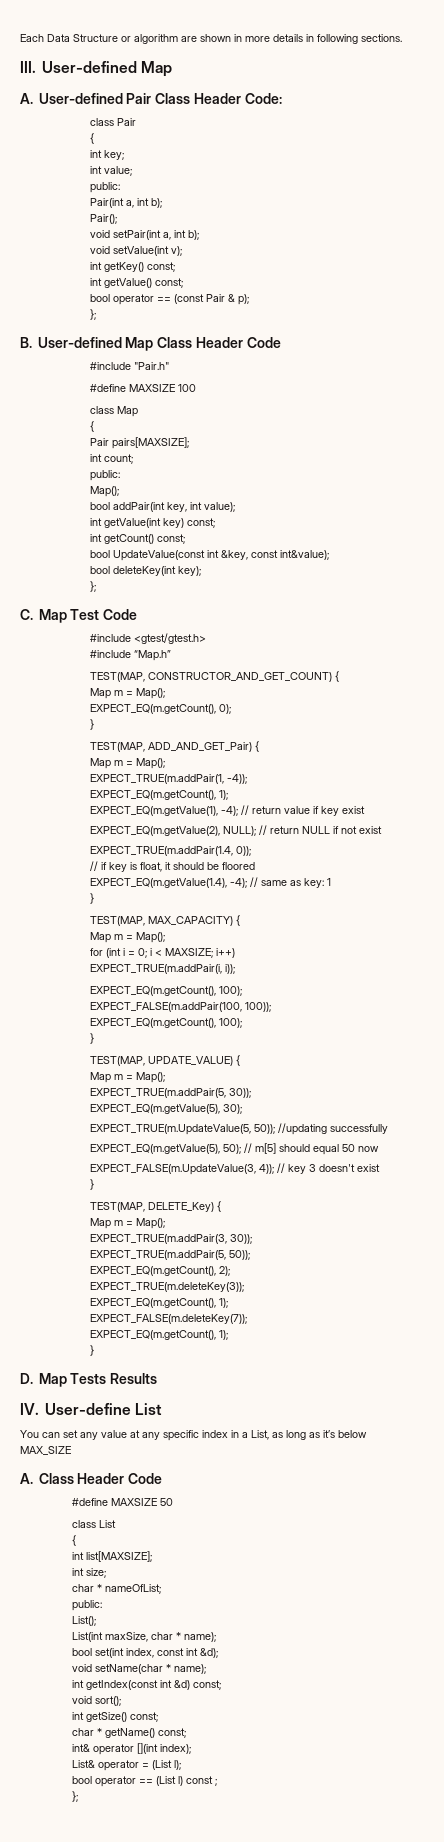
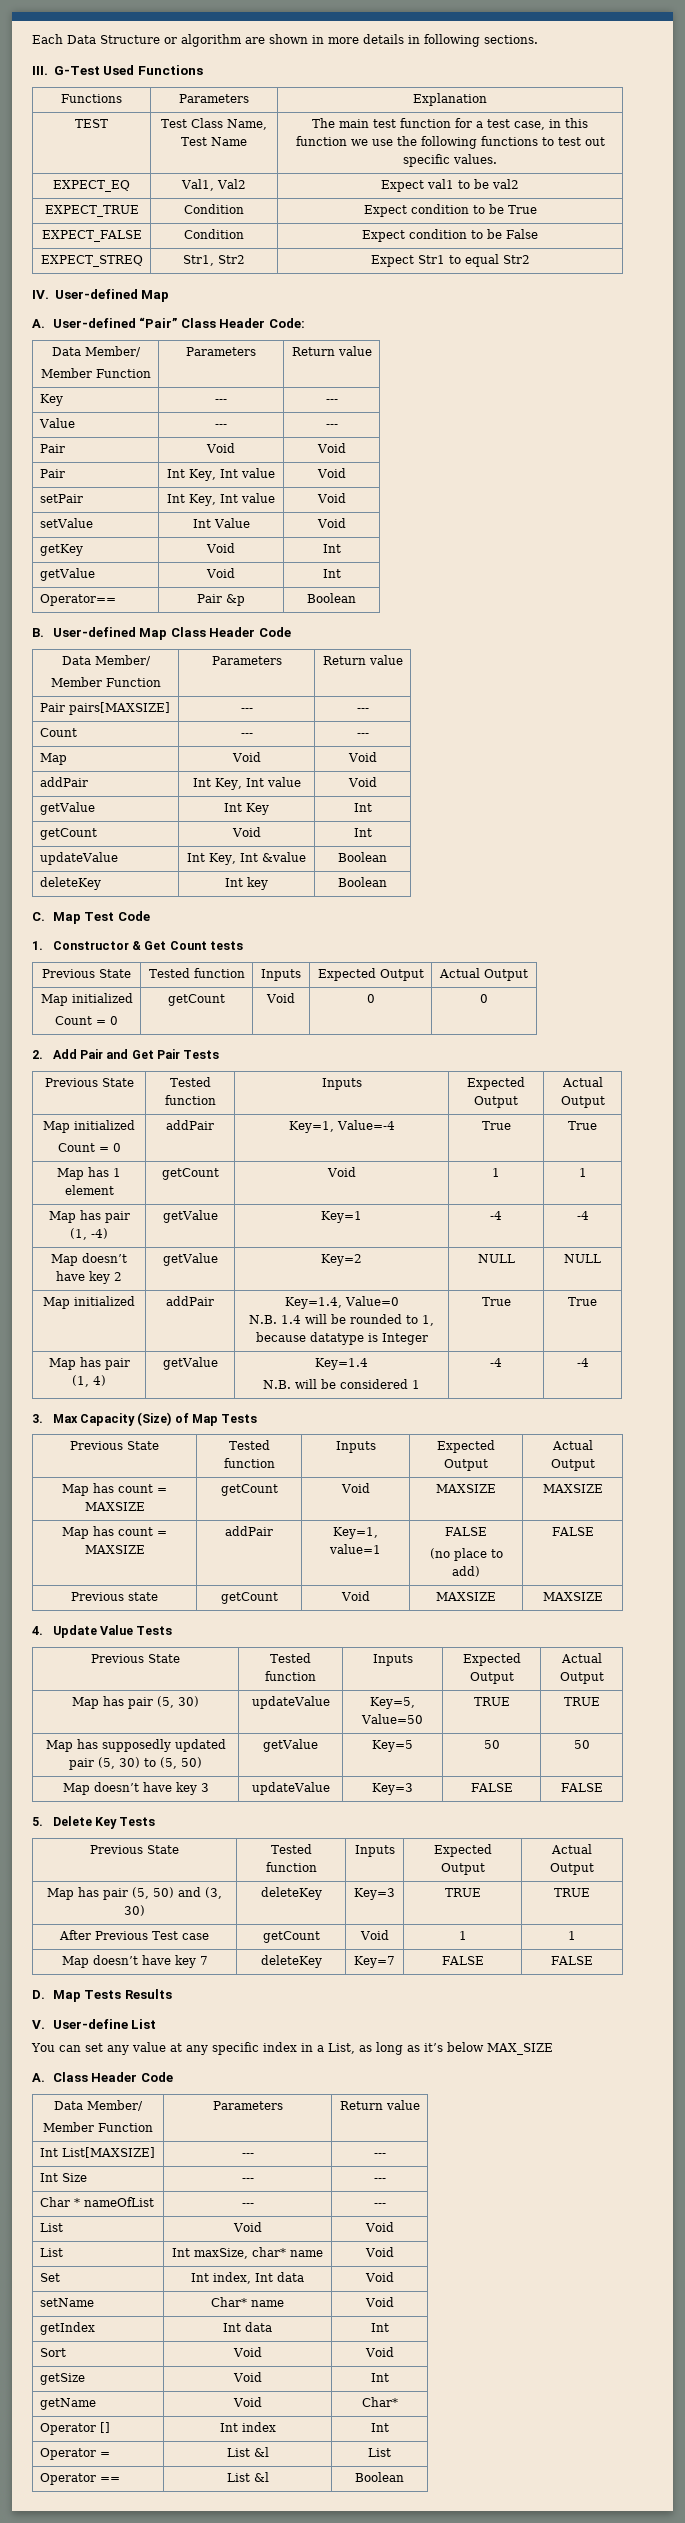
- III. User-defined Map
+ III. G-Test Used Functions
+ Functions | Parameters | Explanation
+ TEST | Test Class Name, Test Name | The main test function for a test case, in this function we use the following functions to test out specific values.
+ EXPECT_EQ | Val1, Val2 | Expect val1 to be val2
+ EXPECT_TRUE | Condition | Expect condition to be True
+ EXPECT_FALSE | Condition | Expect condition to be False
+ EXPECT_STREQ | Str1, Str2 | Expect Str1 to equal Str2
+ IV. User-defined Map
- A. User-defined Pair Class Header Code:
- class Pair
- {
- int key;
- int value;
- public:
- Pair(int a, int b);
- Pair();
- void setPair(int a, int b);
- void setValue(int v);
- int getKey() const;
- int getValue() const;
- bool operator == (const Pair & p);
- };
+ A. User-defined “Pair” Class Header Code:
+ Data Member/
+ Member Function | Parameters | Return value
+ Key | --- | ---
+ Value | --- | ---
+ Pair | Void | Void
+ Pair | Int Key, Int value | Void
+ setPair | Int Key, Int value | Void
+ setValue | Int Value | Void
+ getKey | Void | Int
+ getValue | Void | Int
+ Operator== | Pair &p | Boolean
  B. User-defined Map Class Header Code
- #include "Pair.h"
- #define MAXSIZE 100
- class Map
- {
- Pair pairs[MAXSIZE];
- int count;
- public:
- Map();
- bool addPair(int key, int value);
- int getValue(int key) const;
- int getCount() const;
- bool UpdateValue(const int &key, const int&value);
- bool deleteKey(int key);
- };
+ Data Member/
+ Member Function | Parameters | Return value
+ Pair pairs[MAXSIZE] | --- | ---
+ Count | --- | ---
+ Map | Void | Void
+ addPair | Int Key, Int value | Void
+ getValue | Int Key | Int
+ getCount | Void | Int
+ updateValue | Int Key, Int &value | Boolean
+ deleteKey | Int key | Boolean
  C. Map Test Code
- #include <gtest/gtest.h>
- #include “Map.h”
- TEST(MAP, CONSTRUCTOR_AND_GET_COUNT) {
- Map m = Map();
- EXPECT_EQ(m.getCount(), 0);
- }
- TEST(MAP, ADD_AND_GET_Pair) {
- Map m = Map();
- EXPECT_TRUE(m.addPair(1, -4));
- EXPECT_EQ(m.getCount(), 1);
- EXPECT_EQ(m.getValue(1), -4); // return value if key exist
- EXPECT_EQ(m.getValue(2), NULL); // return NULL if not exist
- EXPECT_TRUE(m.addPair(1.4, 0));
- // if key is float, it should be floored
- EXPECT_EQ(m.getValue(1.4), -4); // same as key: 1
- }
- TEST(MAP, MAX_CAPACITY) {
- Map m = Map();
- for (int i = 0; i < MAXSIZE; i++)
- EXPECT_TRUE(m.addPair(i, i));
- EXPECT_EQ(m.getCount(), 100);
- EXPECT_FALSE(m.addPair(100, 100));
- EXPECT_EQ(m.getCount(), 100);
- }
- TEST(MAP, UPDATE_VALUE) {
- Map m = Map();
- EXPECT_TRUE(m.addPair(5, 30));
- EXPECT_EQ(m.getValue(5), 30);
- EXPECT_TRUE(m.UpdateValue(5, 50)); //updating successfully
- EXPECT_EQ(m.getValue(5), 50); // m[5] should equal 50 now
- EXPECT_FALSE(m.UpdateValue(3, 4)); // key 3 doesn't exist
- }
- TEST(MAP, DELETE_Key) {
- Map m = Map();
- EXPECT_TRUE(m.addPair(3, 30));
- EXPECT_TRUE(m.addPair(5, 50));
- EXPECT_EQ(m.getCount(), 2);
- EXPECT_TRUE(m.deleteKey(3));
- EXPECT_EQ(m.getCount(), 1);
- EXPECT_FALSE(m.deleteKey(7));
- EXPECT_EQ(m.getCount(), 1);
- }
+ 1. Constructor & Get Count tests
+ Previous State | Tested function | Inputs | Expected Output | Actual Output
+ Map initialized
+ Count = 0 | getCount | Void | 0 | 0
+ 2. Add Pair and Get Pair Tests
+ Previous State | Tested function | Inputs | Expected Output | Actual Output
+ Map initialized
+ Count = 0 | addPair | Key=1, Value=-4 | True | True
+ Map has 1 element | getCount | Void | 1 | 1
+ Map has pair (1, -4) | getValue | Key=1 | -4 | -4
+ Map doesn’t have key 2 | getValue | Key=2 | NULL | NULL
+ Map initialized | addPair | Key=1.4, Value=0
+ N.B. 1.4 will be rounded to 1, because datatype is Integer | True | True
+ Map has pair (1, 4) | getValue | Key=1.4
+ N.B. will be considered 1 | -4 | -4
+ 3. Max Capacity (Size) of Map Tests
+ Previous State | Tested function | Inputs | Expected Output | Actual Output
+ Map has count = MAXSIZE | getCount | Void | MAXSIZE | MAXSIZE
+ Map has count = MAXSIZE | addPair | Key=1, value=1 | FALSE
+ (no place to add) | FALSE
+ Previous state | getCount | Void | MAXSIZE | MAXSIZE
+ 4. Update Value Tests
+ Previous State | Tested function | Inputs | Expected Output | Actual Output
+ Map has pair (5, 30) | updateValue | Key=5, Value=50 | TRUE | TRUE
+ Map has supposedly updated pair (5, 30) to (5, 50) | getValue | Key=5 | 50 | 50
+ Map doesn’t have key 3 | updateValue | Key=3 | FALSE | FALSE
+ 5. Delete Key Tests
+ Previous State | Tested function | Inputs | Expected Output | Actual Output
+ Map has pair (5, 50) and (3, 30) | deleteKey | Key=3 | TRUE | TRUE
+ After Previous Test case | getCount | Void | 1 | 1
+ Map doesn’t have key 7 | deleteKey | Key=7 | FALSE | FALSE
- IV. User-define List
+ V. User-define List
  A. Class Header Code
- #define MAXSIZE 50
- class List
- {
- int list[MAXSIZE];
- int size;
- char * nameOfList;
- public:
- List();
- List(int maxSize, char * name);
- bool set(int index, const int &d);
- void setName(char * name);
- int getIndex(const int &d) const;
- void sort();
- int getSize() const;
- char * getName() const;
- int& operator [](int index);
- List& operator = (List l);
- bool operator == (List l) const ;
- };
+ Data Member/
+ Member Function | Parameters | Return value
+ Int List[MAXSIZE] | --- | ---
+ Int Size | --- | ---
+ Char * nameOfList | --- | ---
+ List | Void | Void
+ List | Int maxSize, char* name | Void
+ Set | Int index, Int data | Void
+ setName | Char* name | Void
+ getIndex | Int data | Int
+ Sort | Void | Void
+ getSize | Void | Int
+ getName | Void | Char*
+ Operator [] | Int index | Int
+ Operator = | List &l | List
+ Operator == | List &l | Boolean

